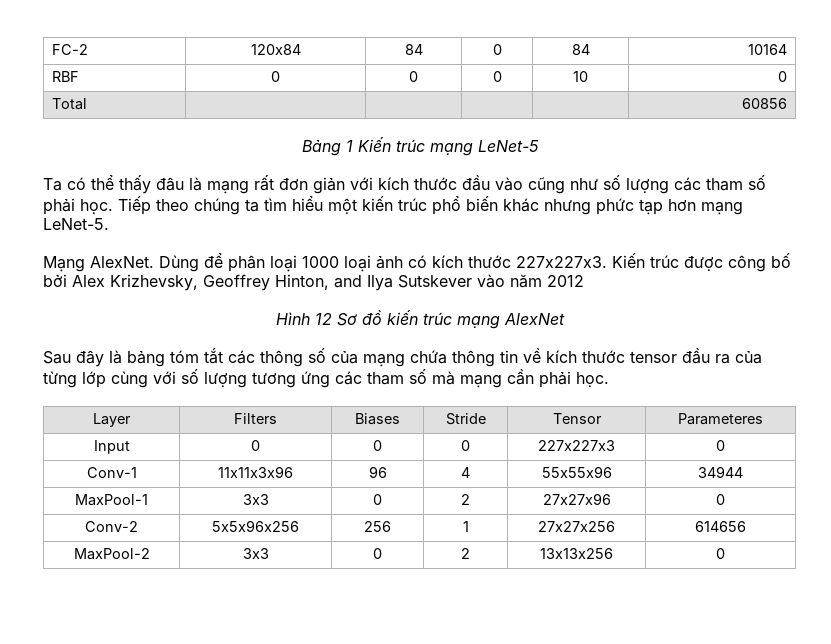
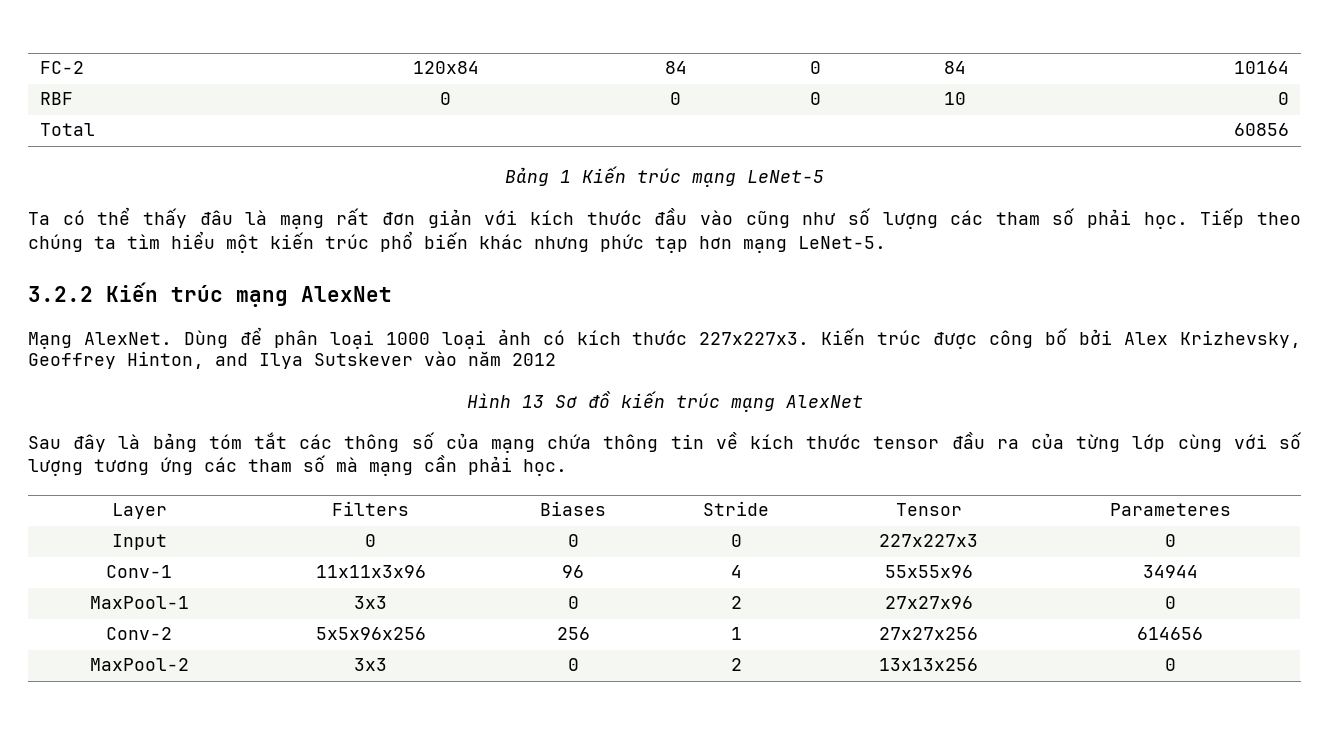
+ 3.2.2 Kiến trúc mạng AlexNet
- Hình 12 Sơ đồ kiến trúc mạng AlexNet
+ Hình 13 Sơ đồ kiến trúc mạng AlexNet

